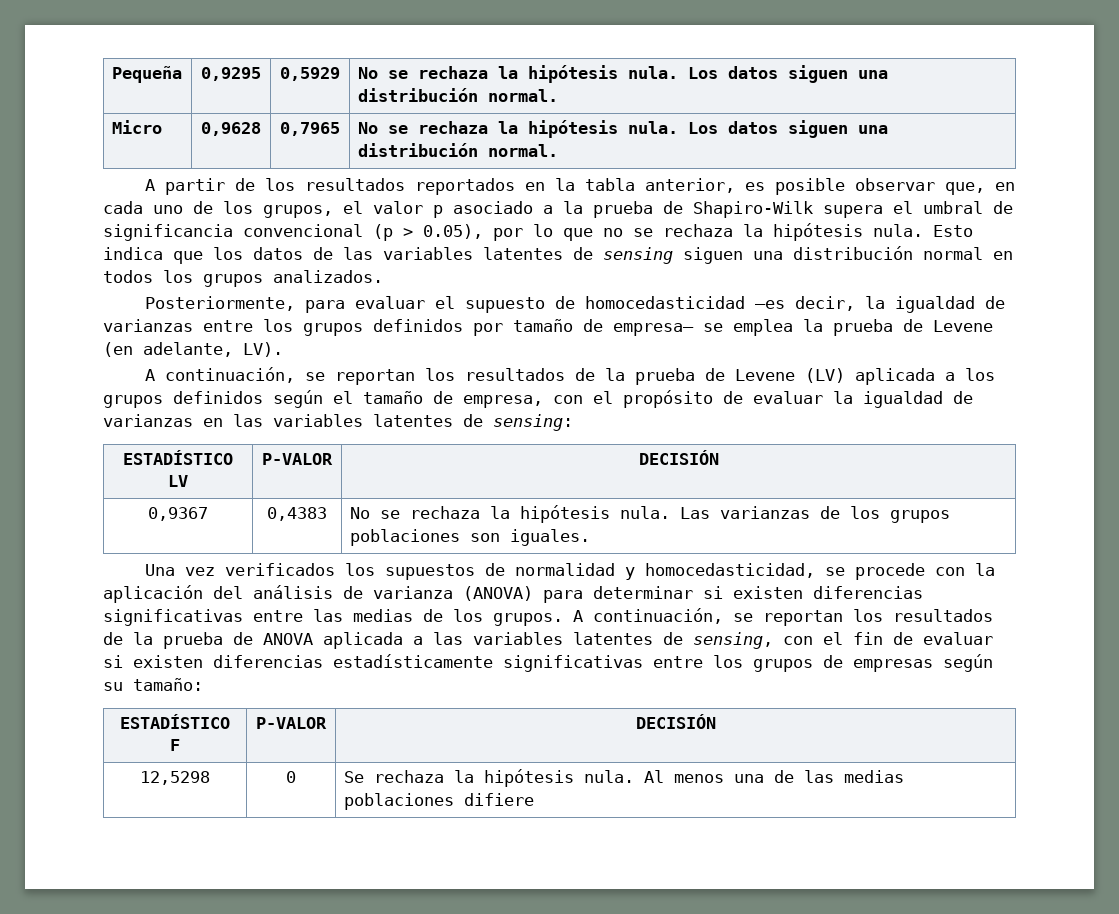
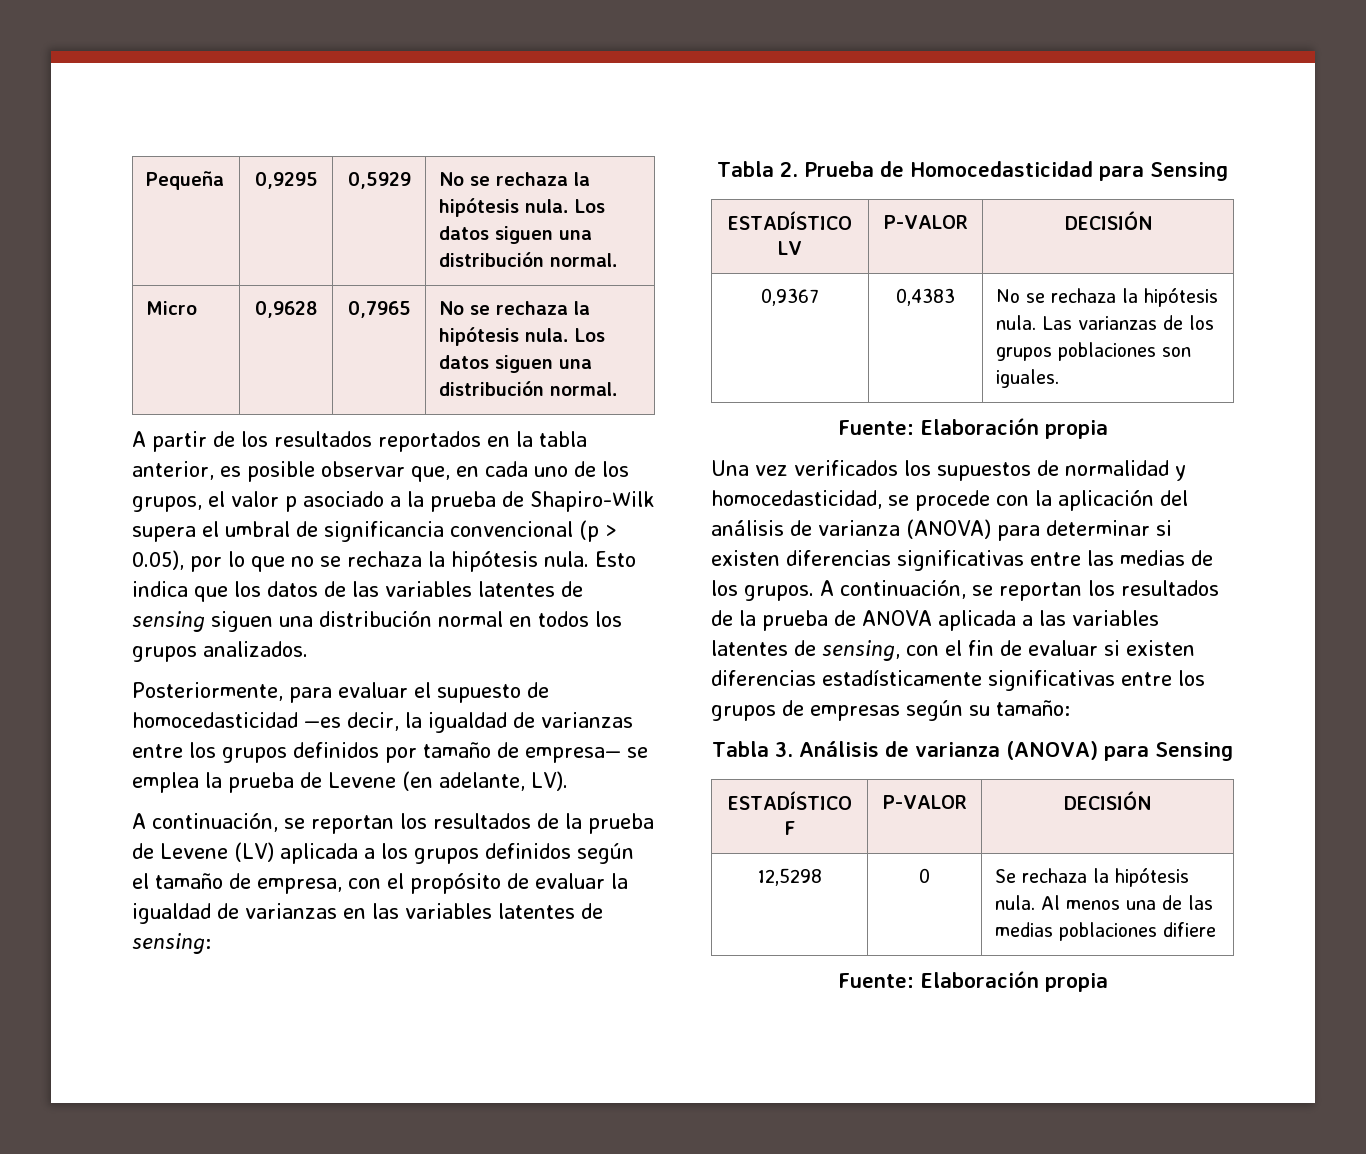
+ Tabla 2. Prueba de Homocedasticidad para Sensing
  0,9367 | 0,4383 | No se rechaza la hipótesis nula. Las varianzas de los grupos poblaciones son iguales.
+ Fuente: Elaboración propia
+ Tabla 3. Análisis de varianza (ANOVA) para Sensing
  12,5298 | 0 | Se rechaza la hipótesis nula. Al menos una de las medias poblaciones difiere
+ Fuente: Elaboración propia

